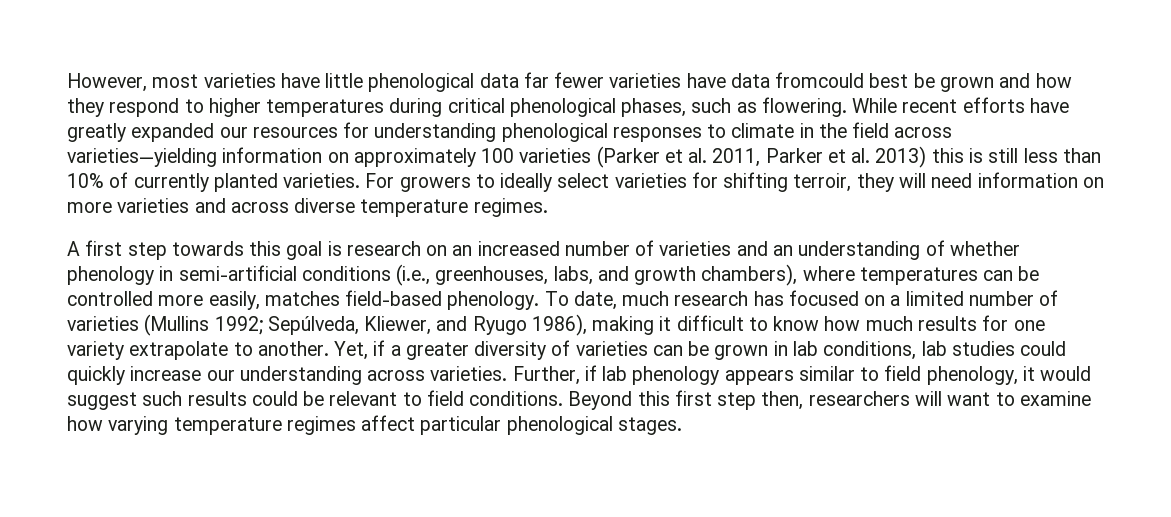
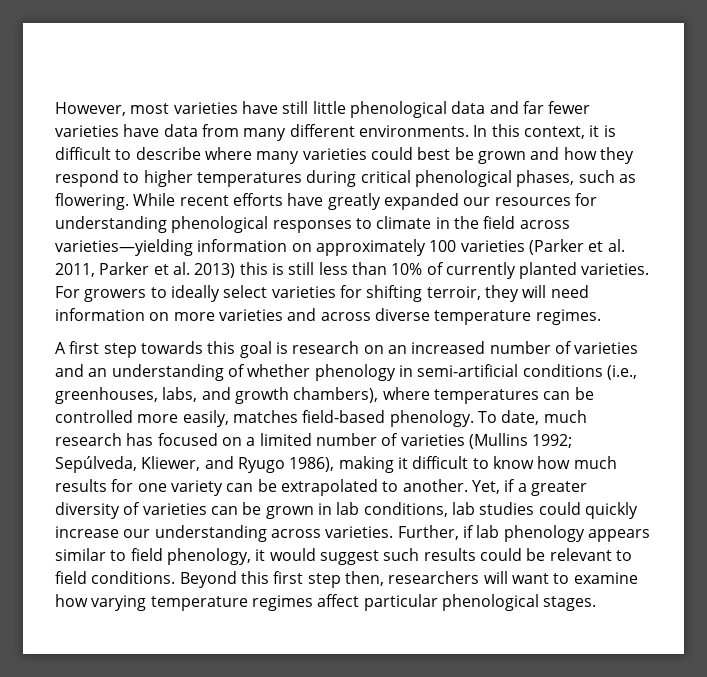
- However, most varieties have little phenological data far fewer varieties have data fromcould best be grown and how they respond to higher temperatures during critical phenological phases, such as flowering.
+ However, most varieties have still little phenological data and far fewer varieties have data from many different environments. In this context, it is difficult to describe where many varieties could best be grown and how they respond to higher temperatures during critical phenological phases, such as flowering.
- To date, much research has focused on a limited number of varieties (Mullins 1992; Sepúlveda, Kliewer, and Ryugo 1986), making it difficult to know how much results for one variety extrapolate to another.
+ To date, much research has focused on a limited number of varieties (Mullins 1992; Sepúlveda, Kliewer, and Ryugo 1986), making it difficult to know how much results for one variety can be extrapolated to another.

